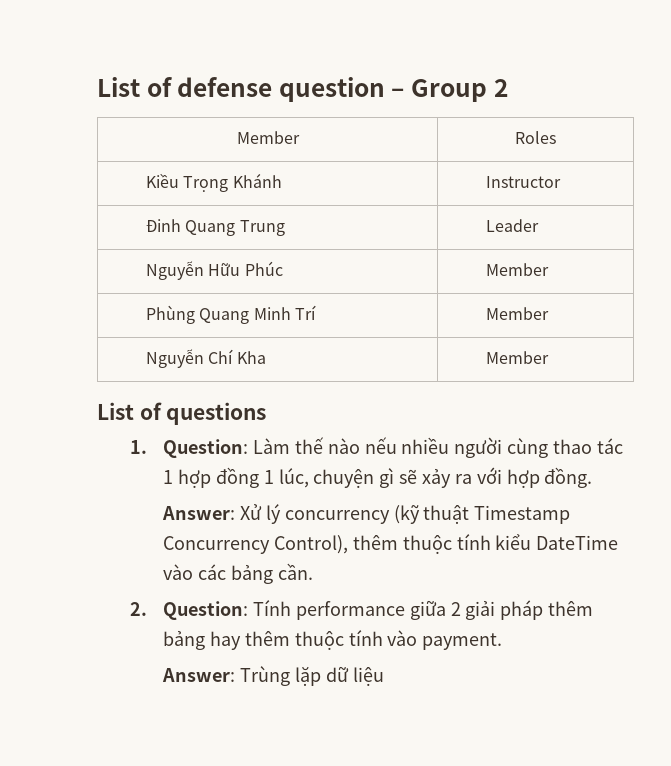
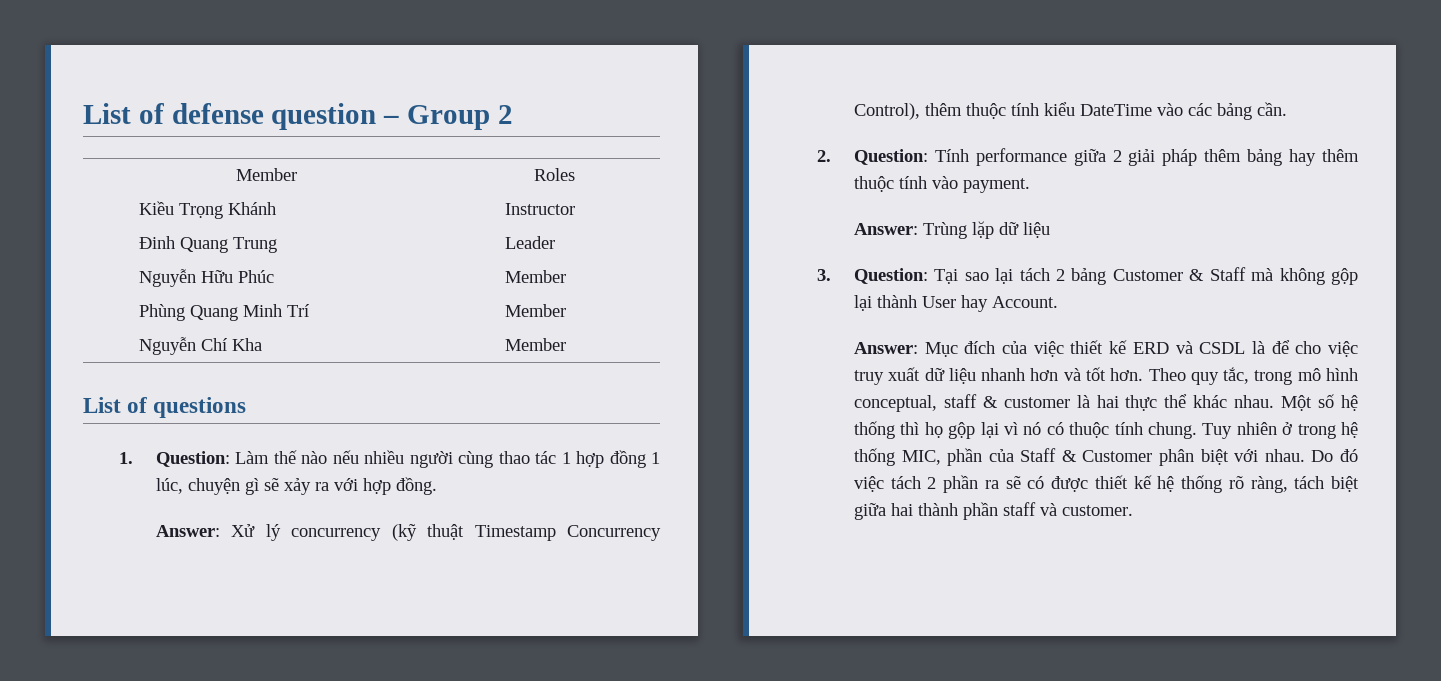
+ 3. Question: Tại sao lại tách 2 bảng Customer & Staff mà không gộp lại thành User hay Account.
+ Answer: Mục đích của việc thiết kế ERD và CSDL là để cho việc truy xuất dữ liệu nhanh hơn và tốt hơn. Theo quy tắc, trong mô hình conceptual, staff & customer là hai thực thể khác nhau. Một số hệ thống thì họ gộp lại vì nó có thuộc tính chung. Tuy nhiên ở trong hệ thống MIC, phần của Staff & Customer phân biệt với nhau. Do đó việc tách 2 phần ra sẽ có được thiết kế hệ thống rõ ràng, tách biệt giữa hai thành phần staff và customer.

